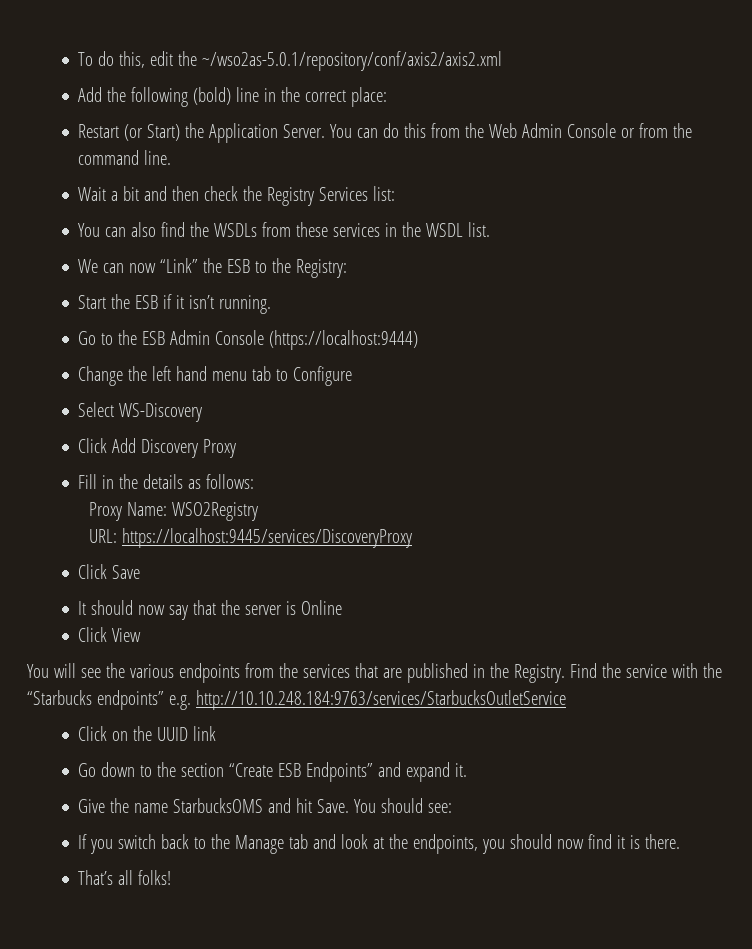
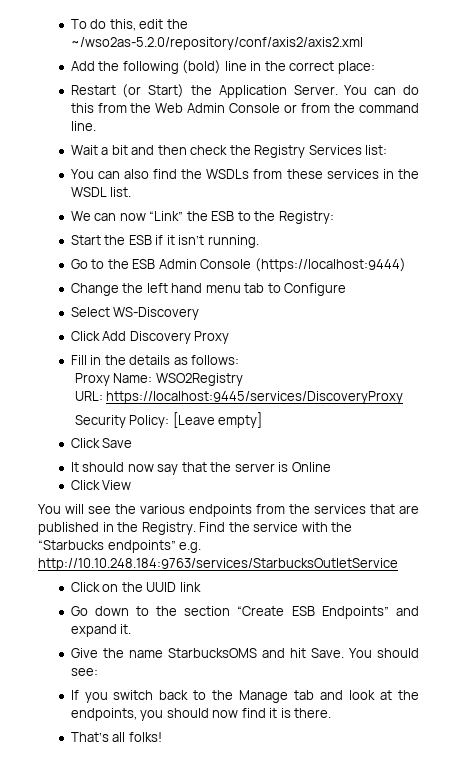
- To do this, edit the ~/wso2as-5.0.1/repository/conf/axis2/axis2.xml
+ To do this, edit the ~/wso2as-5.2.0/repository/conf/axis2/axis2.xml
+ Security Policy: [Leave empty]

